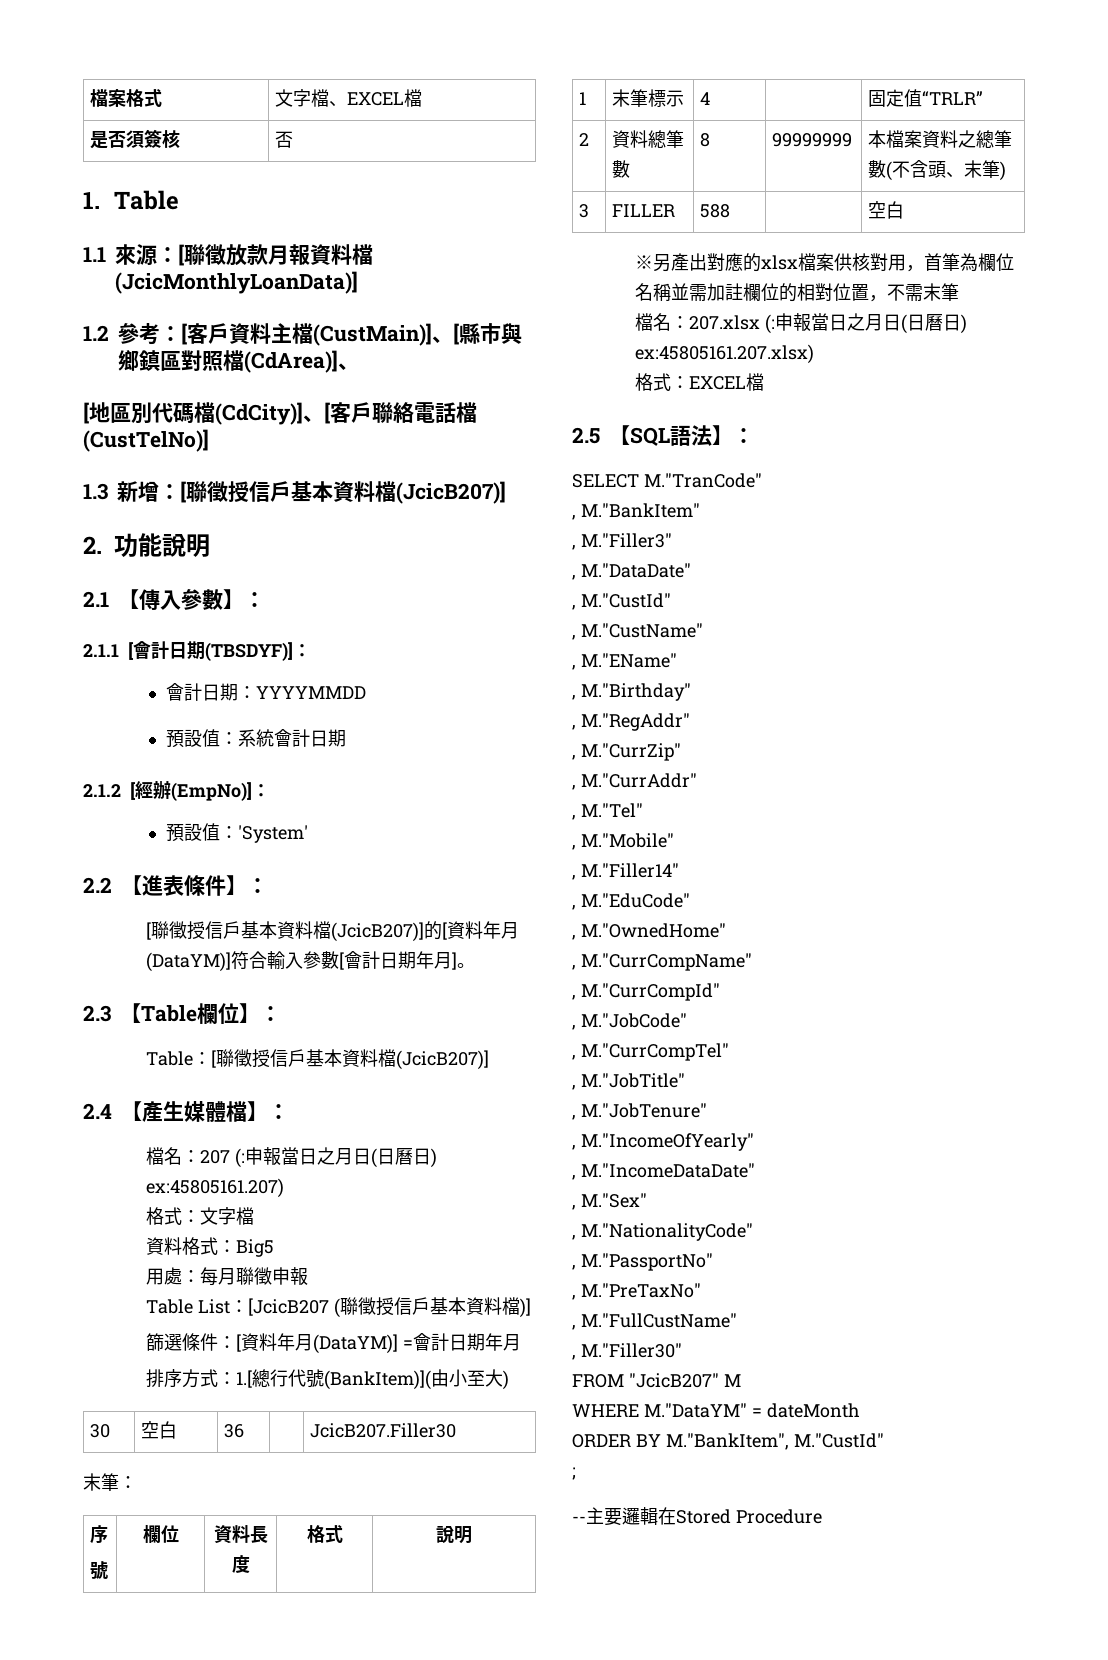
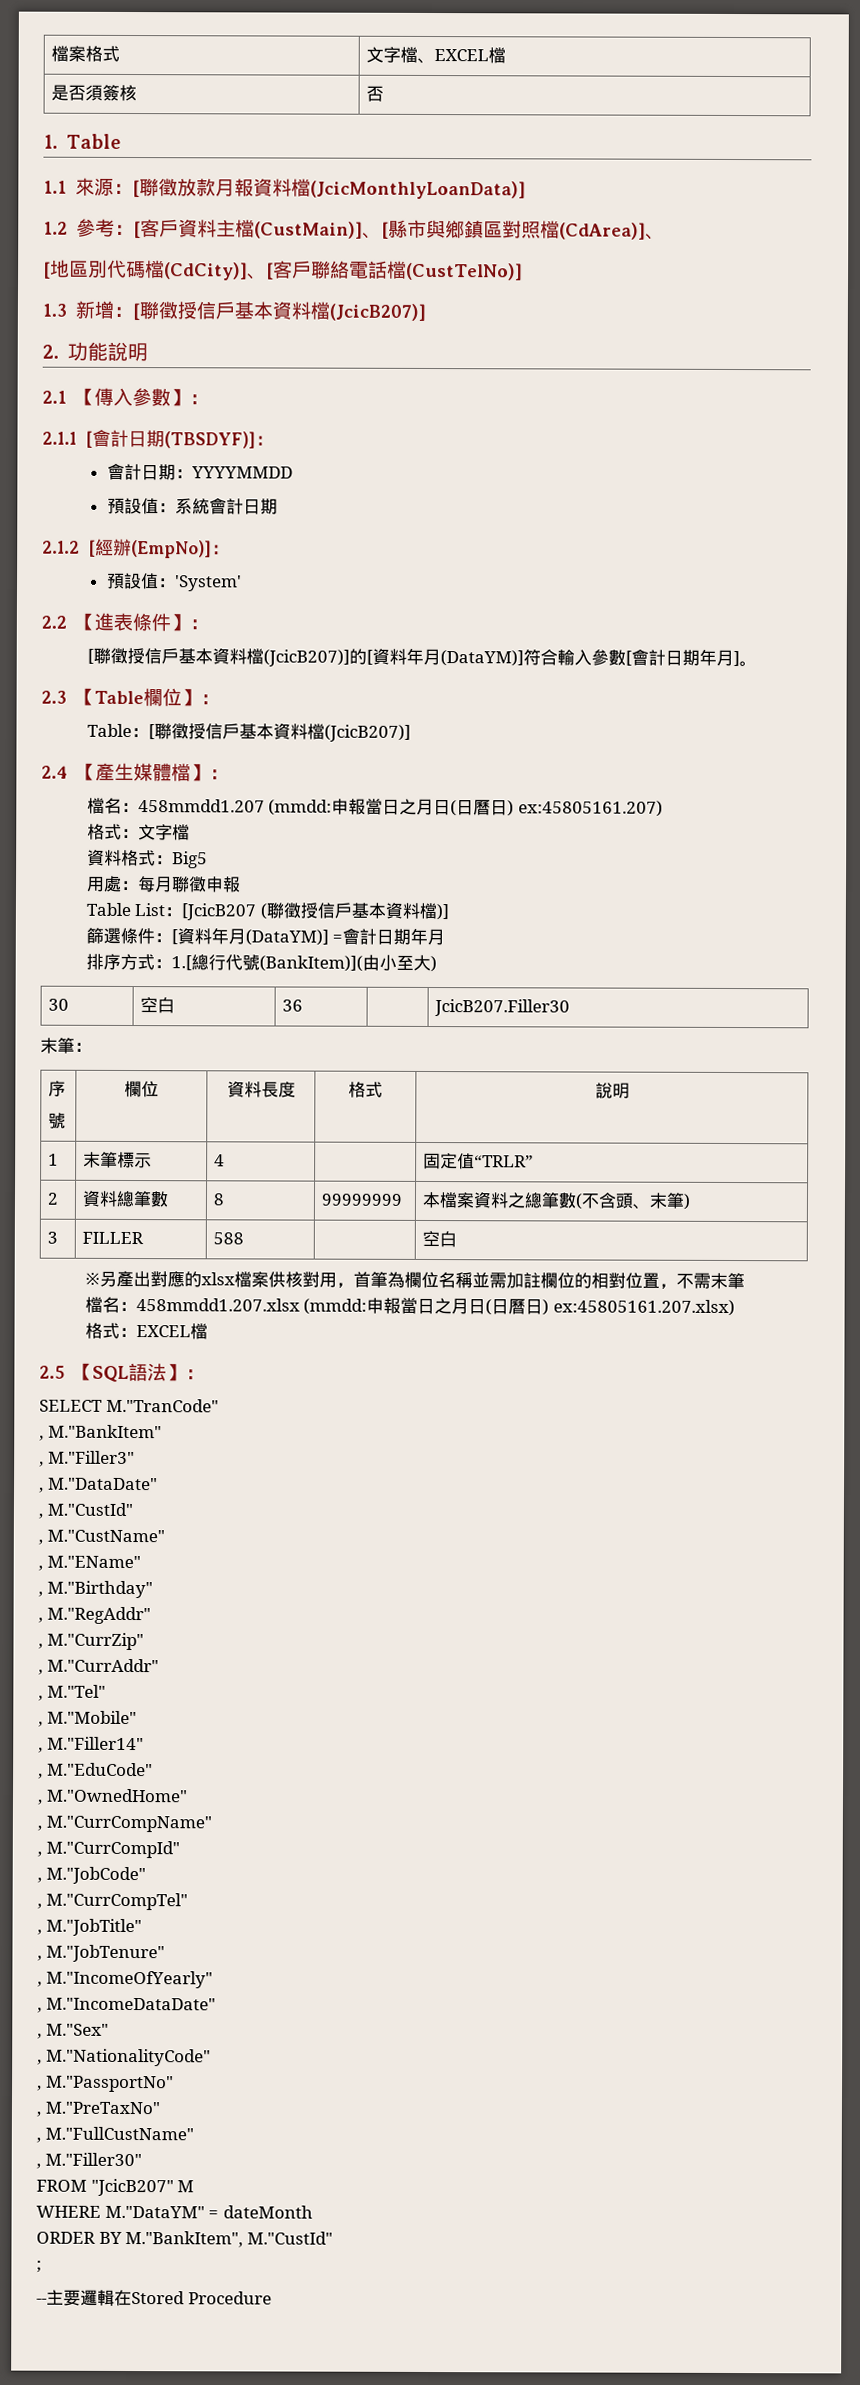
- 檔名：207 (:申報當日之月日(日曆日) ex:45805161.207)
+ 檔名：458mmdd1.207 (mmdd:申報當日之月日(日曆日) ex:45805161.207)
- 檔名：207.xlsx (:申報當日之月日(日曆日) ex:45805161.207.xlsx)
+ 檔名：458mmdd1.207.xlsx (mmdd:申報當日之月日(日曆日) ex:45805161.207.xlsx)

